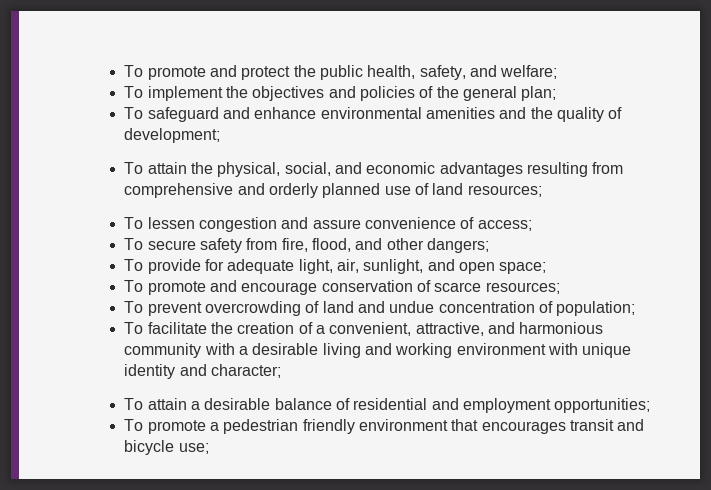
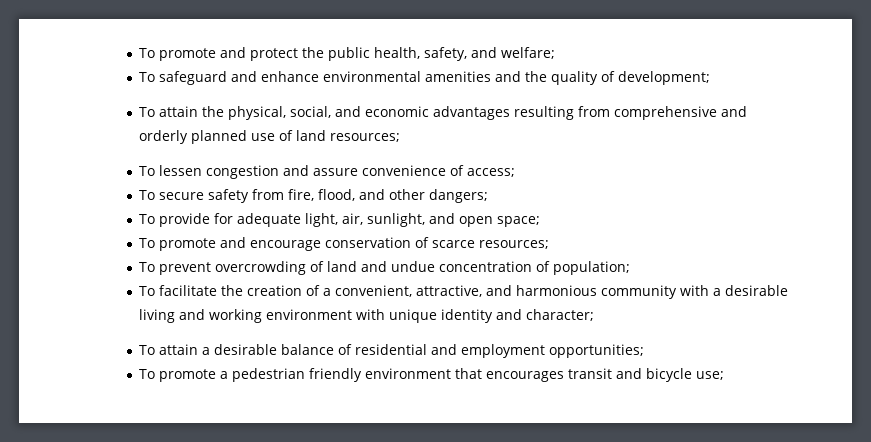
- To implement the objectives and policies of the general plan;

